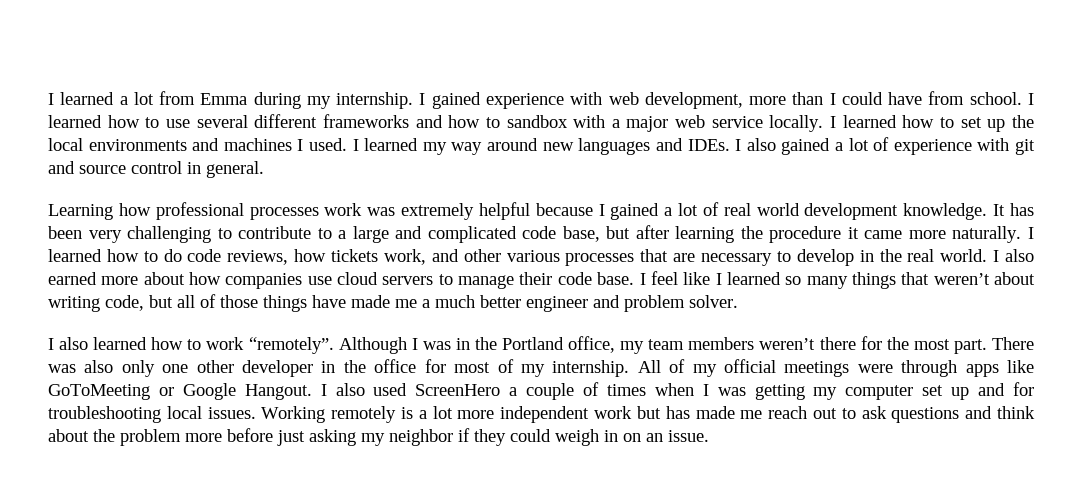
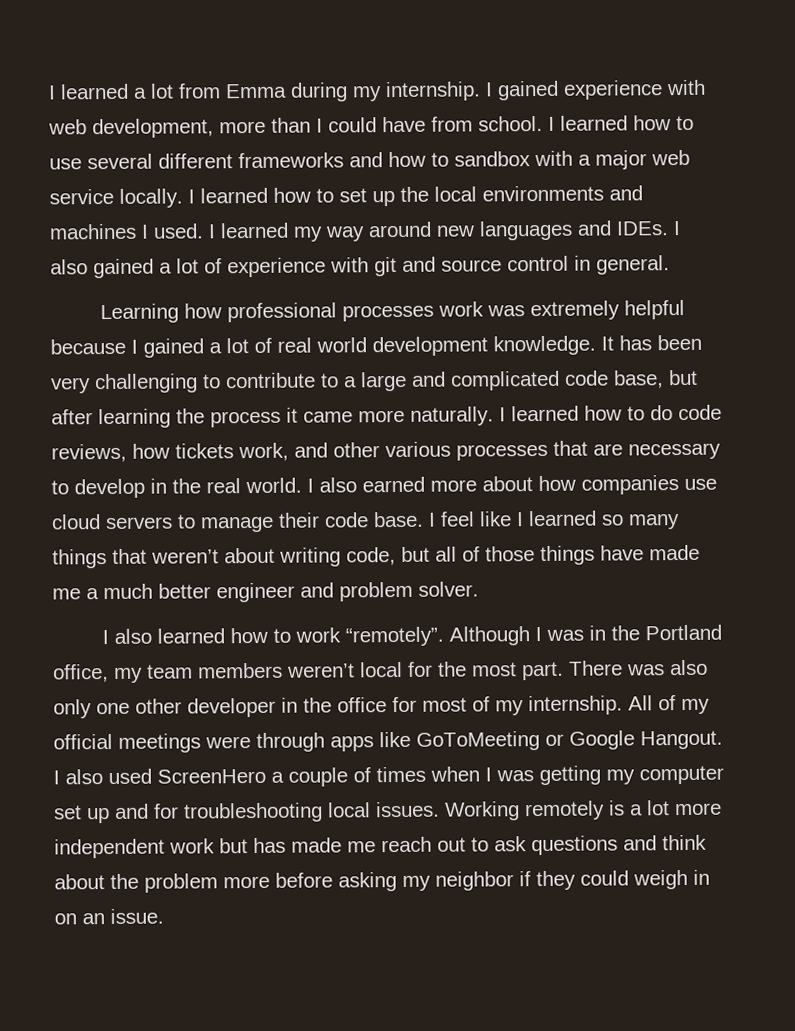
- It has been very challenging to contribute to a large and complicated code base, but after learning the procedure it came more naturally.
+ It has been very challenging to contribute to a large and complicated code base, but after learning the process it came more naturally.
- Although I was in the Portland office, my team members weren’t there for the most part.
+ Although I was in the Portland office, my team members weren’t local for the most part.
- Working remotely is a lot more independent work but has made me reach out to ask questions and think about the problem more before just asking my neighbor if they could weigh in on an issue.
+ Working remotely is a lot more independent work but has made me reach out to ask questions and think about the problem more before asking my neighbor if they could weigh in on an issue.

